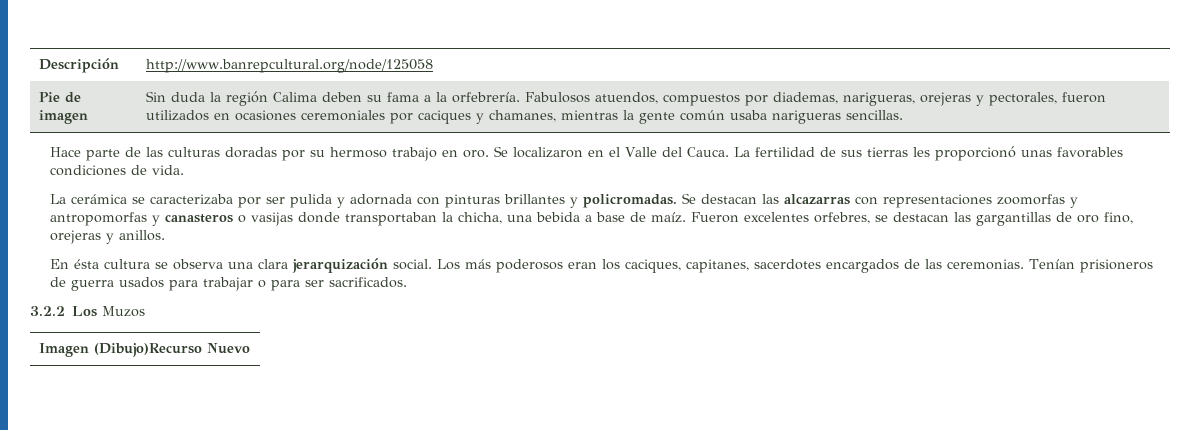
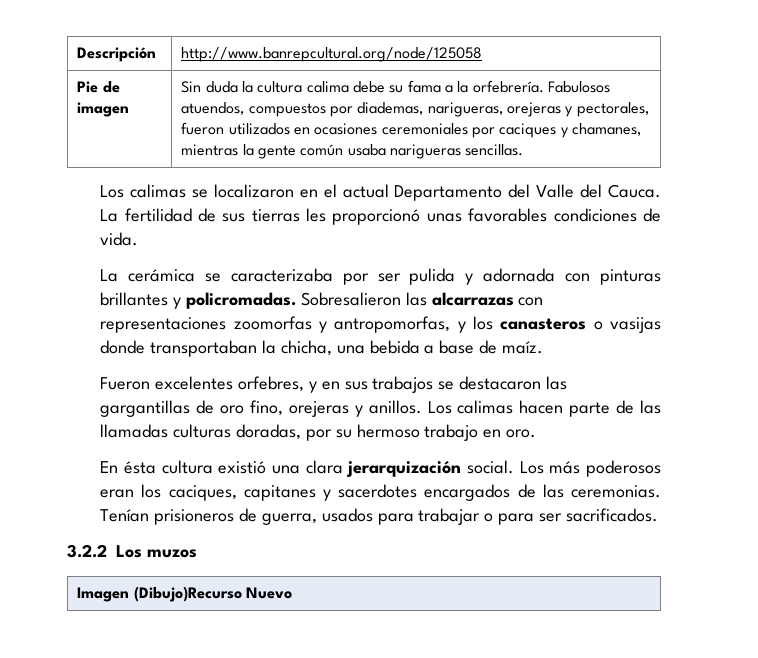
- Pie de imagen | Sin duda la región Calima deben su fama a la orfebrería. Fabulosos atuendos, compuestos por diademas, narigueras, orejeras y pectorales, fueron utilizados en ocasiones ceremoniales por caciques y chamanes, mientras la gente común usaba narigueras sencillas.
+ Pie de imagen | Sin duda la cultura calima debe su fama a la orfebrería. Fabulosos atuendos, compuestos por diademas, narigueras, orejeras y pectorales, fueron utilizados en ocasiones ceremoniales por caciques y chamanes, mientras la gente común usaba narigueras sencillas.
- Hace parte de las culturas doradas por su hermoso trabajo en oro. Se localizaron en el Valle del Cauca.
+ Los calimas se localizaron en el actual Departamento del Valle del Cauca.
- Se destacan las alcazarras con representaciones zoomorfas y antropomorfas y canasteros o vasijas donde transportaban la chicha, una bebida a base de maíz. Fueron excelentes orfebres, se destacan las gargantillas de oro fino, orejeras y anillos.
+ Sobresalieron las alcarrazas con representaciones zoomorfas y antropomorfas, y los canasteros o vasijas donde transportaban la chicha, una bebida a base de maíz.
+ Fueron excelentes orfebres, y en sus trabajos se destacaron las gargantillas de oro fino, orejeras y anillos. Los calimas hacen parte de las llamadas culturas doradas, por su hermoso trabajo en oro.
- En ésta cultura se observa una clara jerarquización social.
+ En ésta cultura existió una clara jerarquización social.
- Los más poderosos eran los caciques, capitanes, sacerdotes encargados de las ceremonias.
+ Los más poderosos eran los caciques, capitanes y sacerdotes encargados de las ceremonias.
- Tenían prisioneros de guerra usados para trabajar o para ser sacrificados.
+ Tenían prisioneros de guerra, usados para trabajar o para ser sacrificados.
- 3.2.2 Los Muzos
+ 3.2.2 Los muzos

